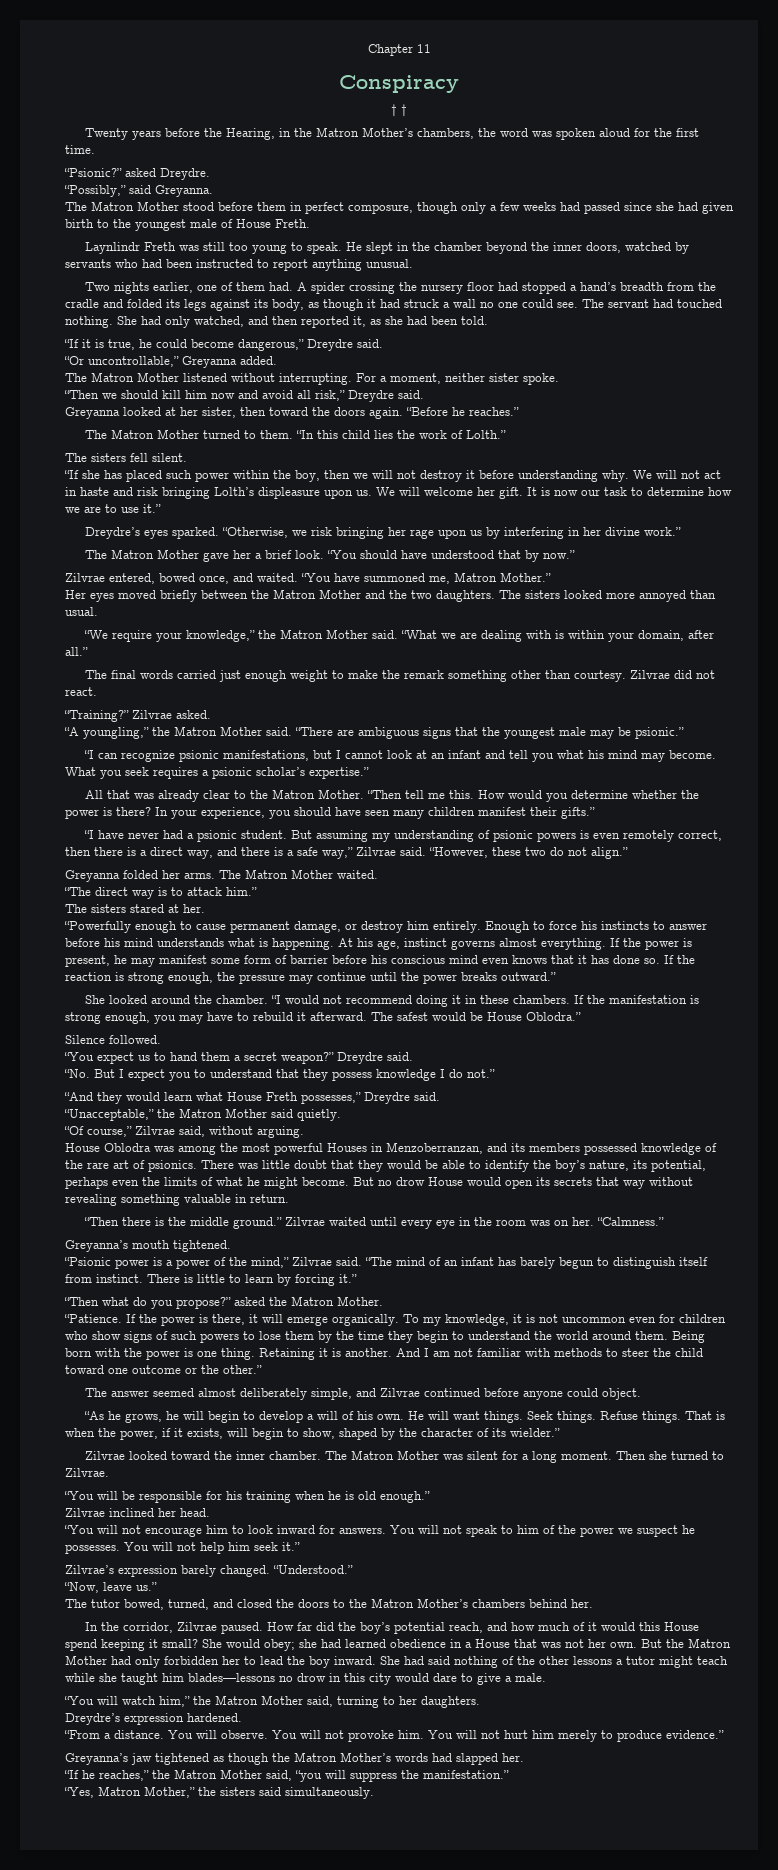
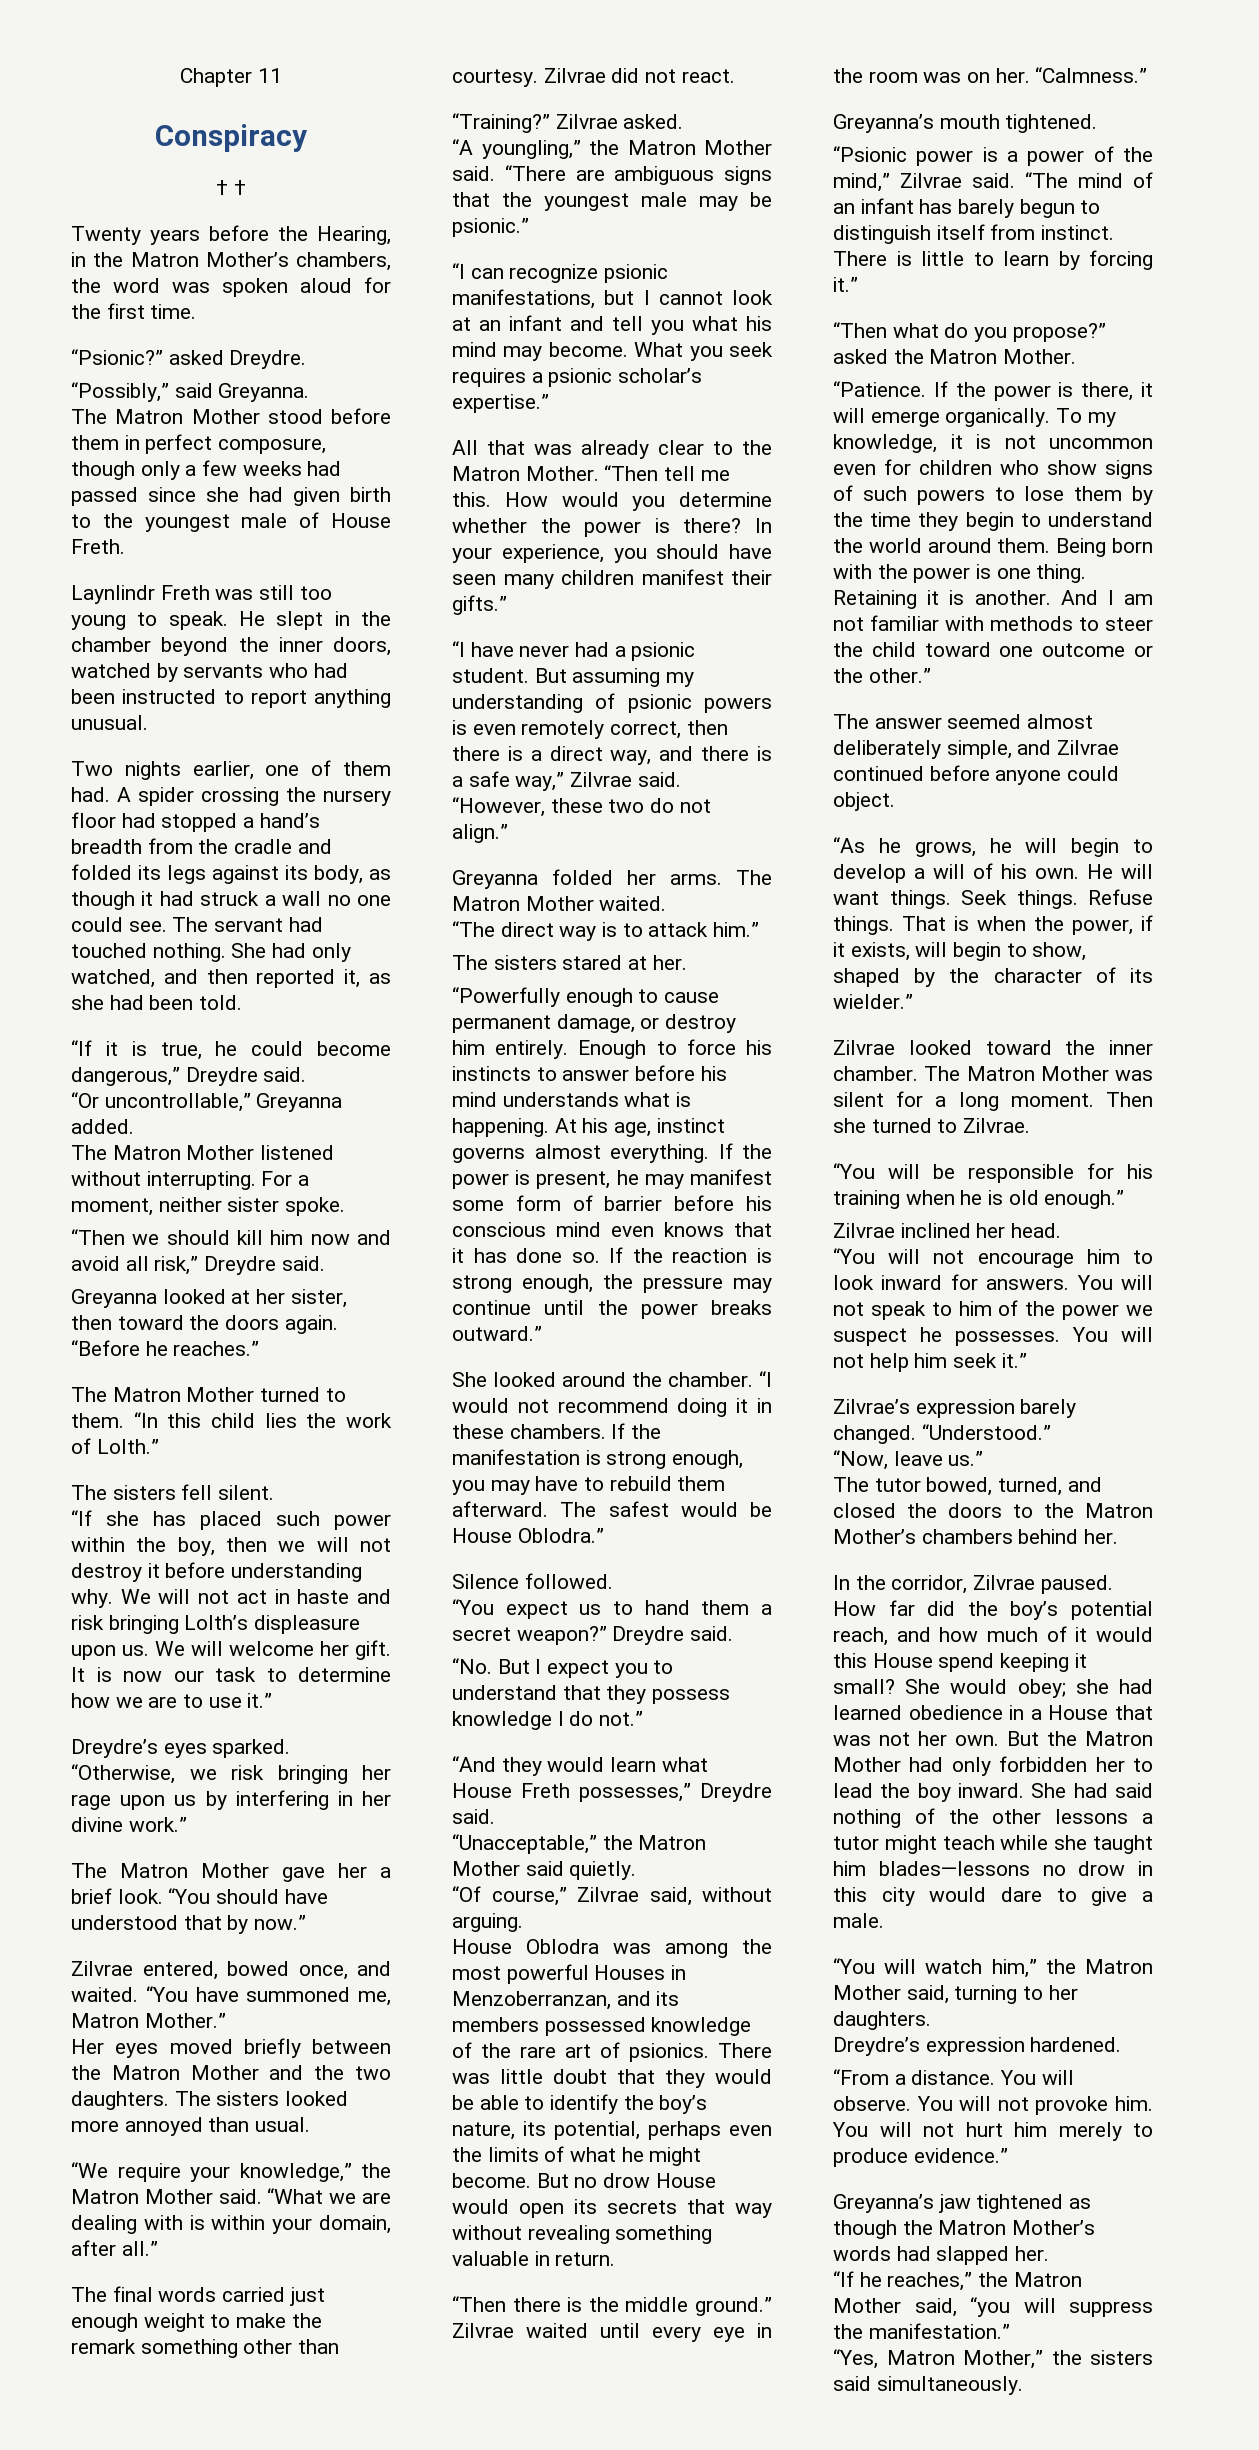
- If the manifestation is strong enough, you may have to rebuild it afterward.
+ If the manifestation is strong enough, you may have to rebuild them afterward.

